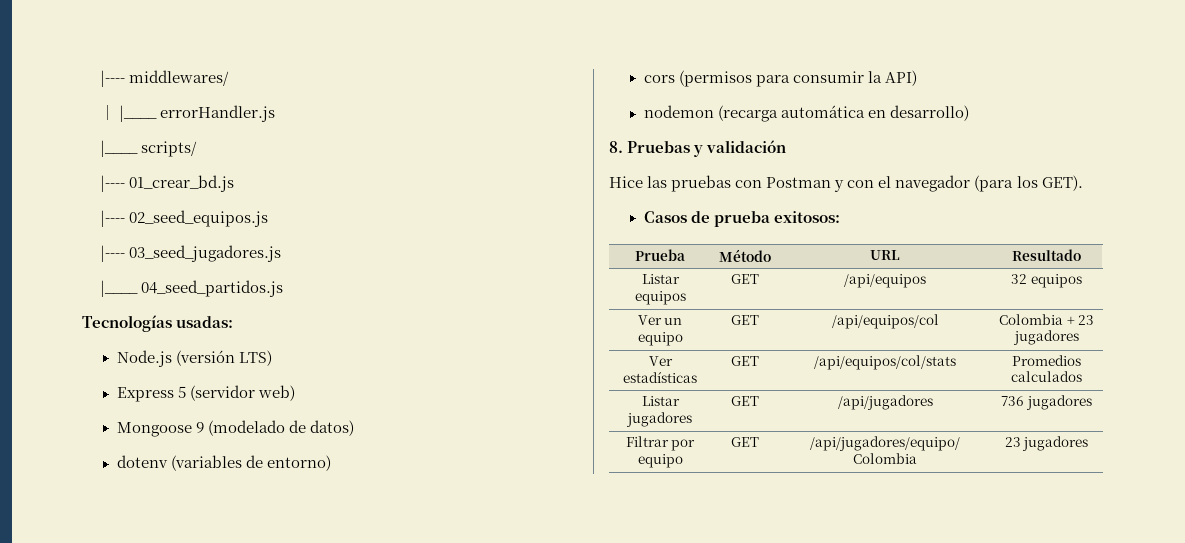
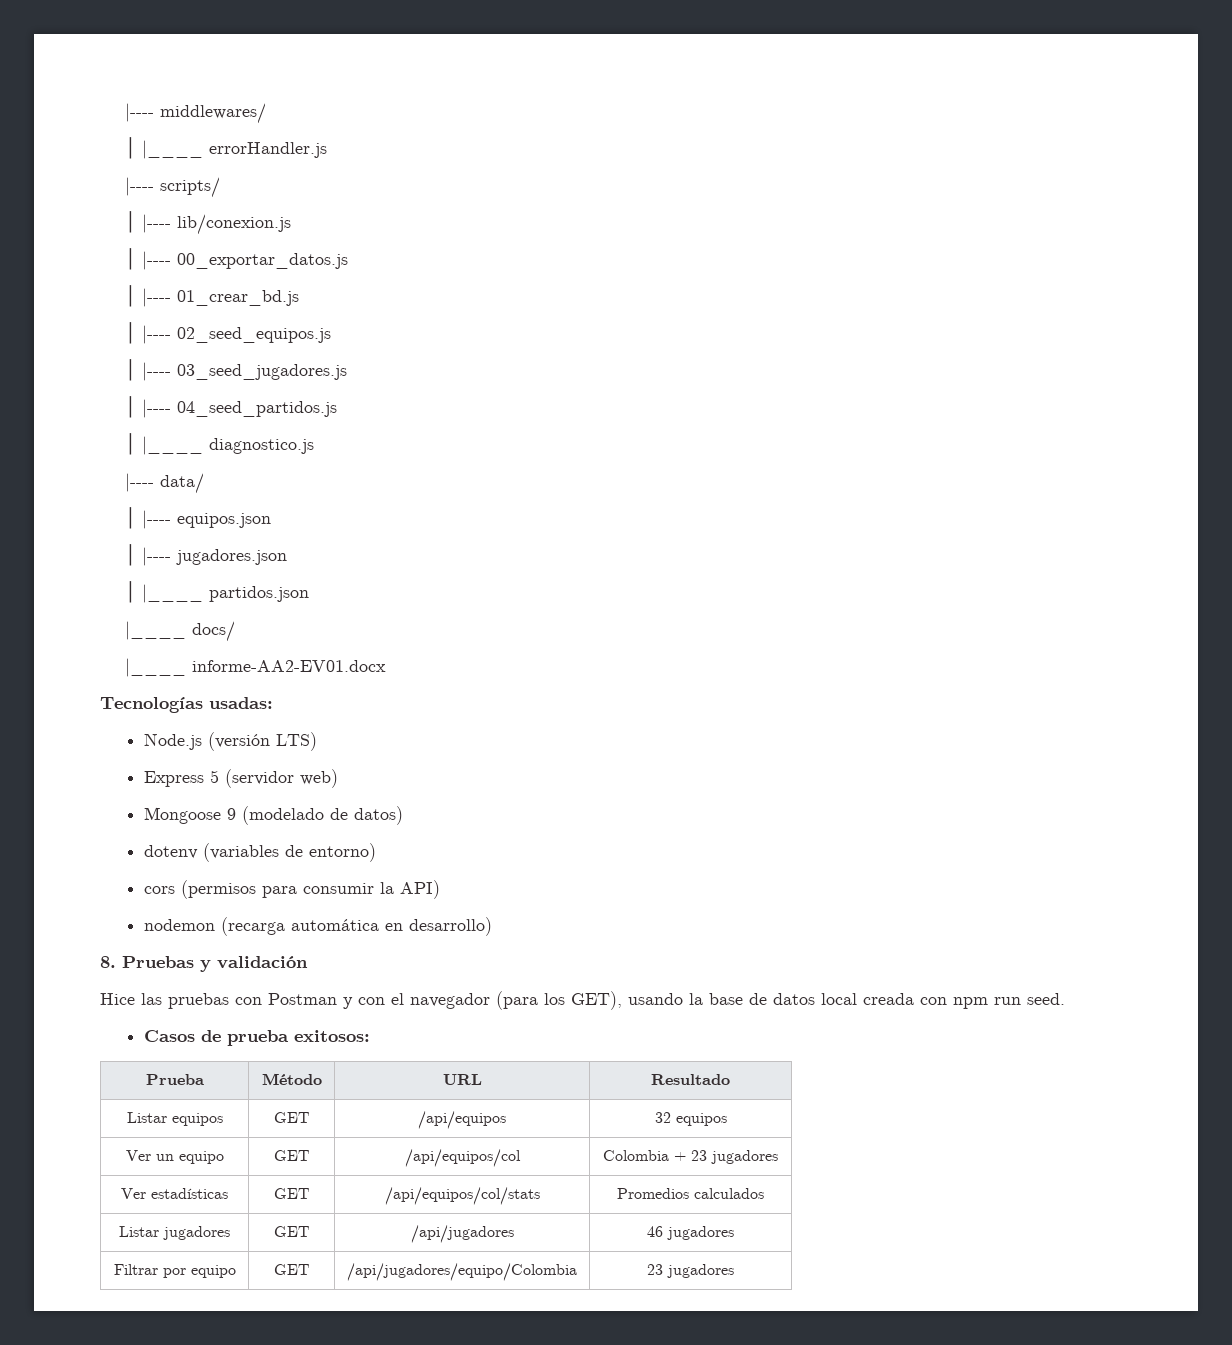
- |____ scripts/
+ |---- scripts/
- |---- 01_crear_bd.js
+ │ |---- lib/conexion.js
+ │ |---- 00_exportar_datos.js
+ │ |---- 01_crear_bd.js
- |---- 02_seed_equipos.js
+ │ |---- 02_seed_equipos.js
- |---- 03_seed_jugadores.js
+ │ |---- 03_seed_jugadores.js
- |____ 04_seed_partidos.js
+ │ |---- 04_seed_partidos.js
+ │ |____ diagnostico.js
+ |---- data/
+ │ |---- equipos.json
+ │ |---- jugadores.json
+ │ |____ partidos.json
+ |____ docs/
+ |____ informe-AA2-EV01.docx
- Hice las pruebas con Postman y con el navegador (para los GET).
+ Hice las pruebas con Postman y con el navegador (para los GET), usando la base de datos local creada con npm run seed.
- Listar jugadores | GET | /api/jugadores | 736 jugadores
+ Listar jugadores | GET | /api/jugadores | 46 jugadores

